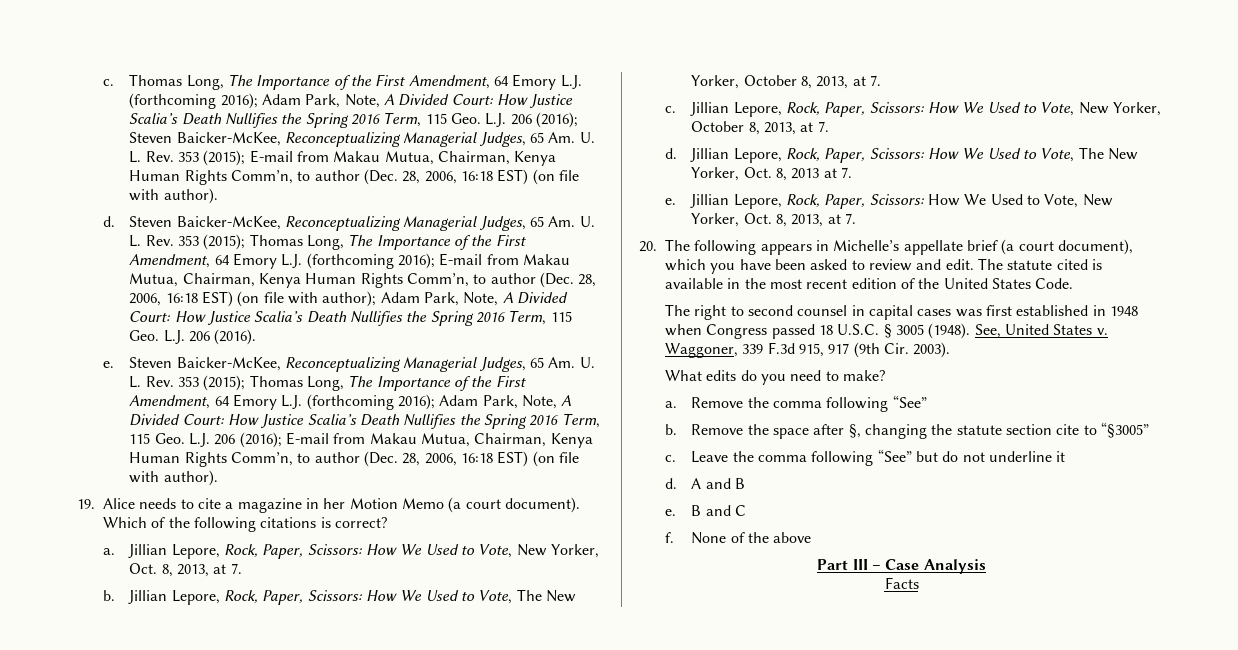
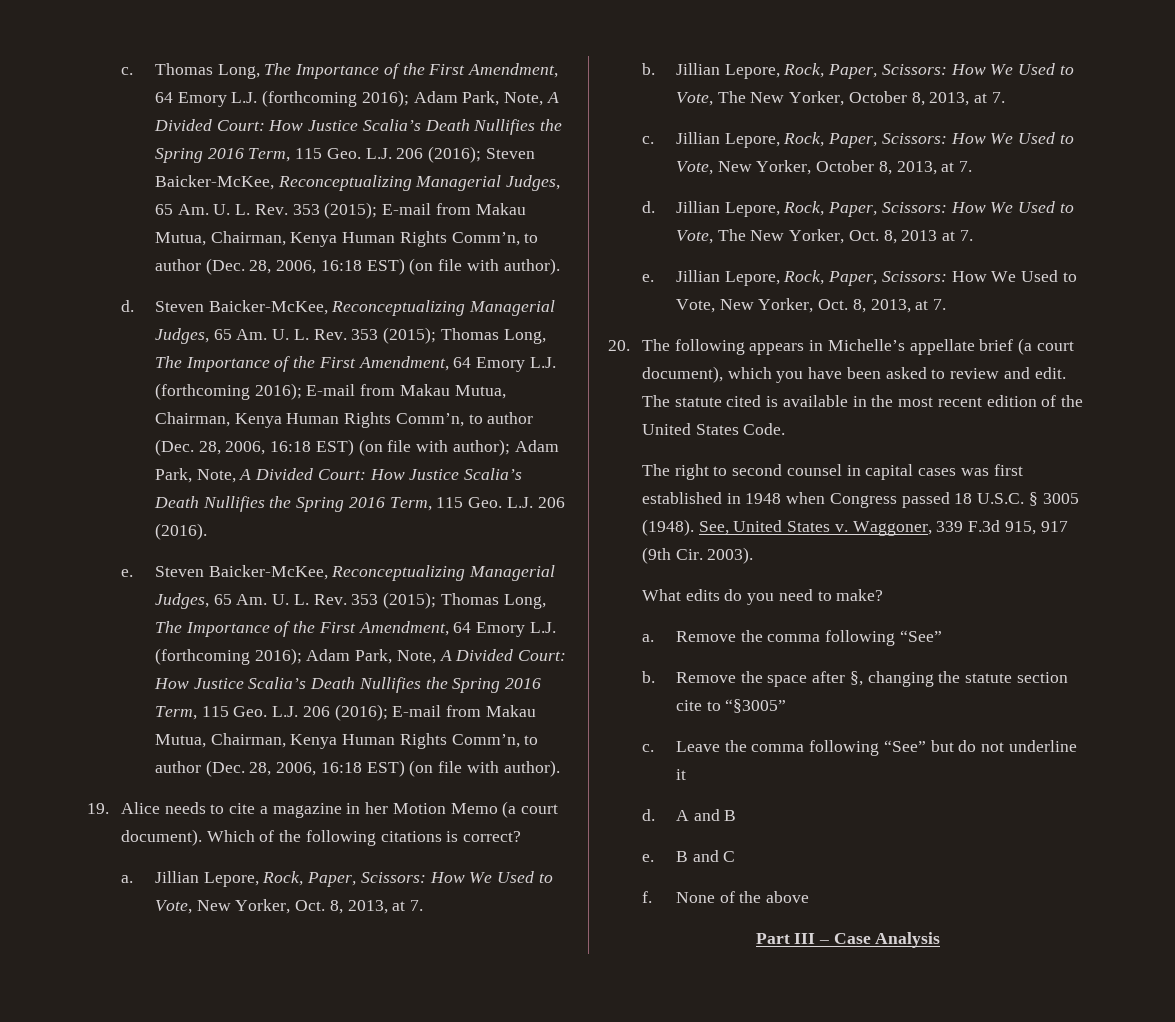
- Facts

